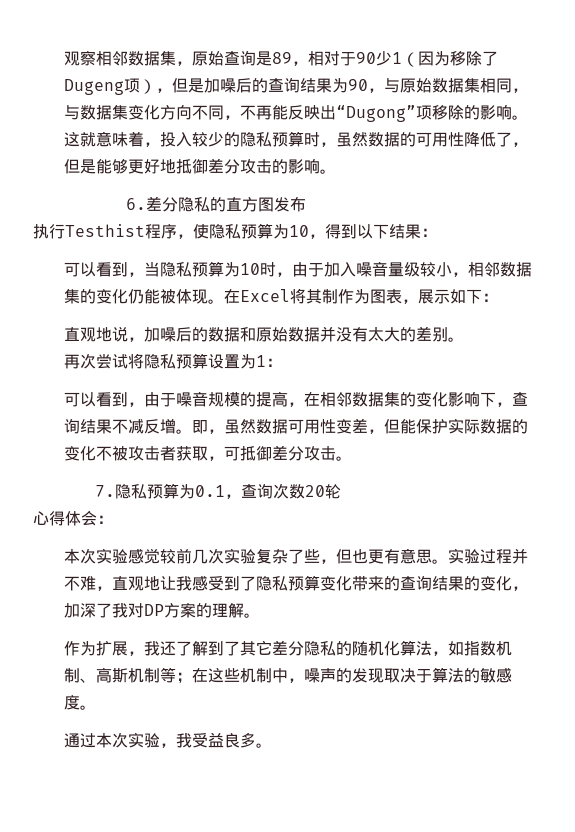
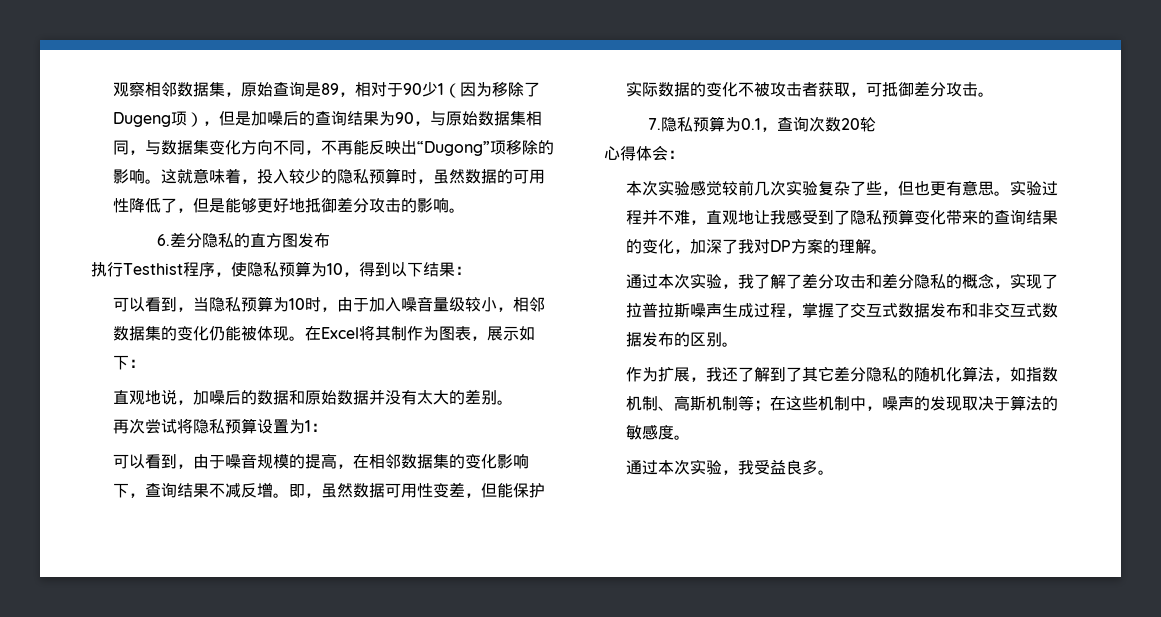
+ 通过本次实验，我了解了差分攻击和差分隐私的概念，实现了拉普拉斯噪声生成过程，掌握了交互式数据发布和非交互式数据发布的区别。

